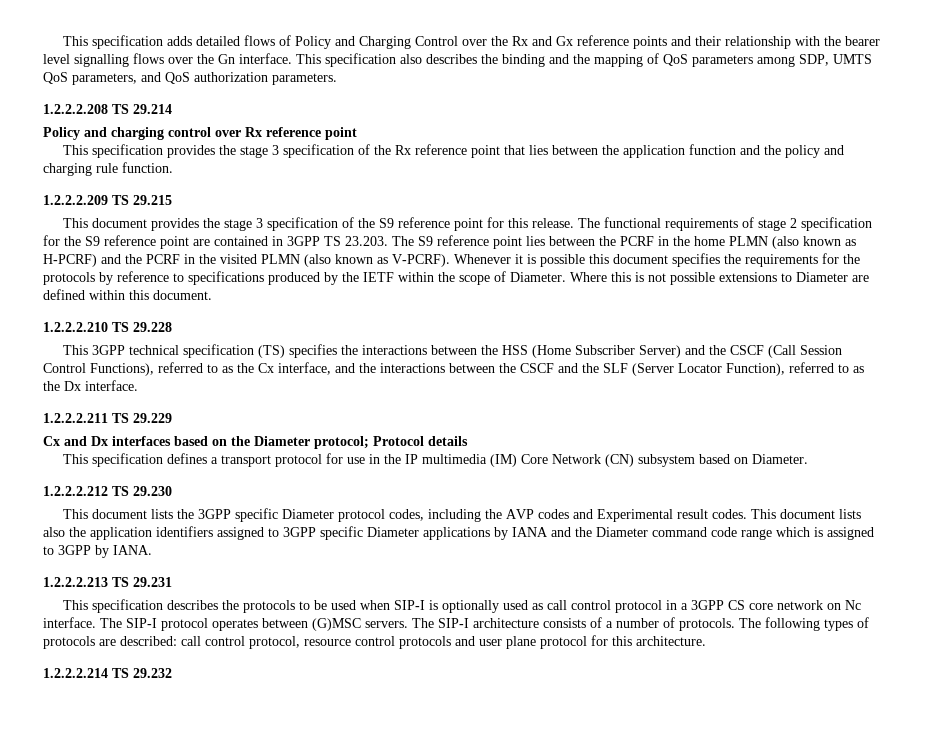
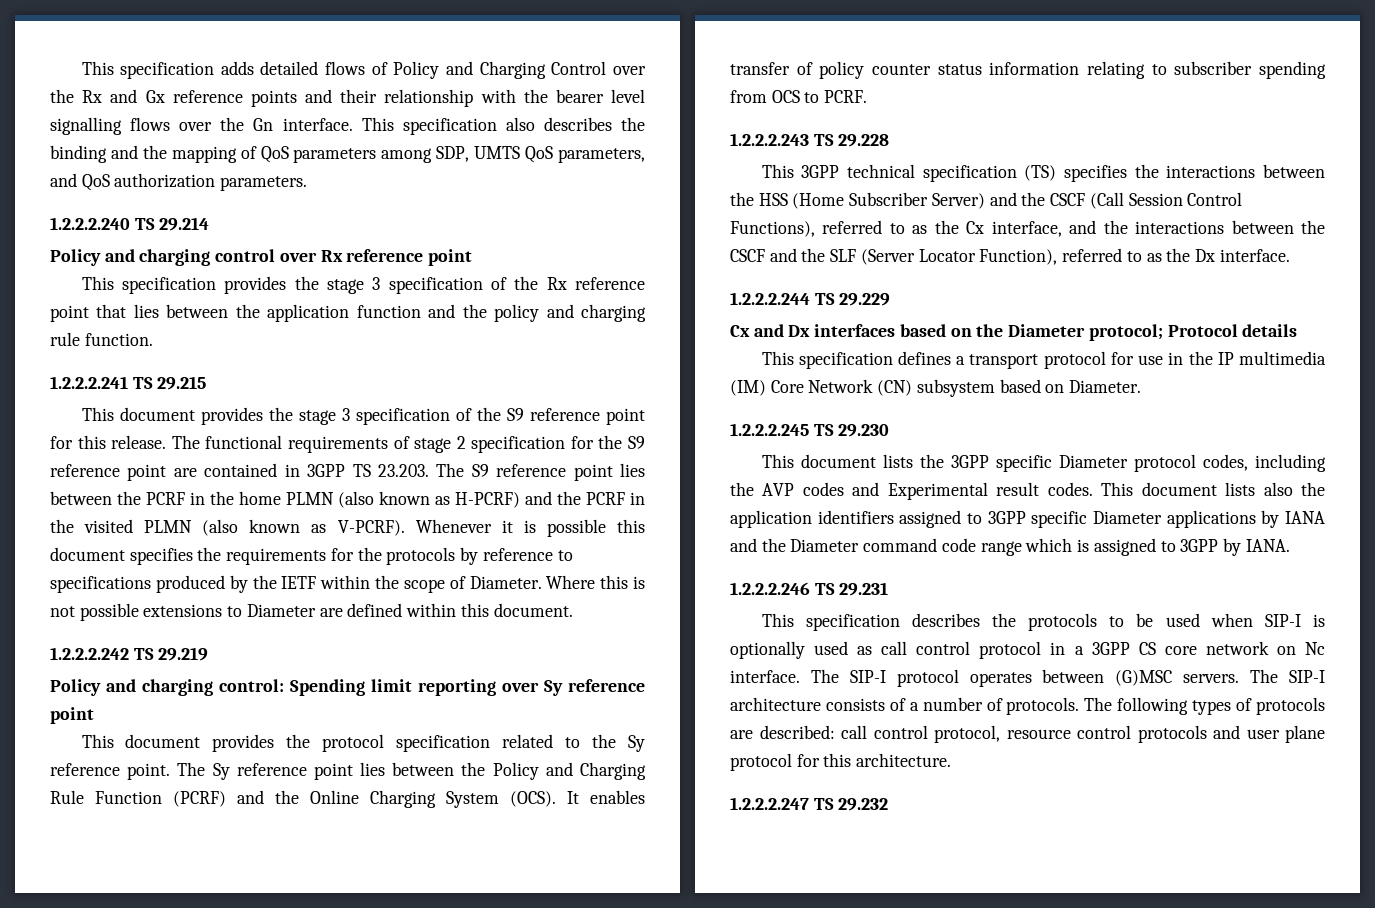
- 1.2.2.2.208 TS 29.214
+ 1.2.2.2.240 TS 29.214
- 1.2.2.2.209 TS 29.215
+ 1.2.2.2.241 TS 29.215
- 1.2.2.2.210 TS 29.228
+ 1.2.2.2.242 TS 29.219
+ Policy and charging control: Spending limit reporting over Sy reference point
+ This document provides the protocol specification related to the Sy reference point. The Sy reference point lies between the Policy and Charging Rule Function (PCRF) and the Online Charging System (OCS). It enables transfer of policy counter status information relating to subscriber spending from OCS to PCRF.
+ 1.2.2.2.243 TS 29.228
- 1.2.2.2.211 TS 29.229
+ 1.2.2.2.244 TS 29.229
- 1.2.2.2.212 TS 29.230
+ 1.2.2.2.245 TS 29.230
- 1.2.2.2.213 TS 29.231
+ 1.2.2.2.246 TS 29.231
- 1.2.2.2.214 TS 29.232
+ 1.2.2.2.247 TS 29.232

